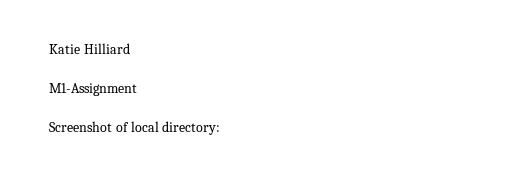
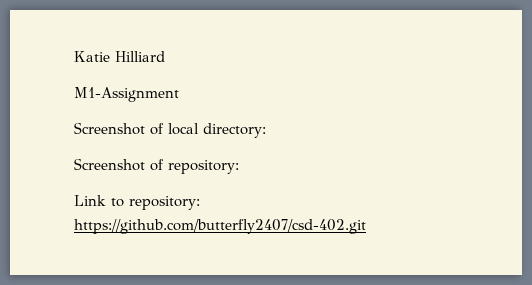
+ Screenshot of repository:
+ Link to repository: https://github.com/butterfly2407/csd-402.git

